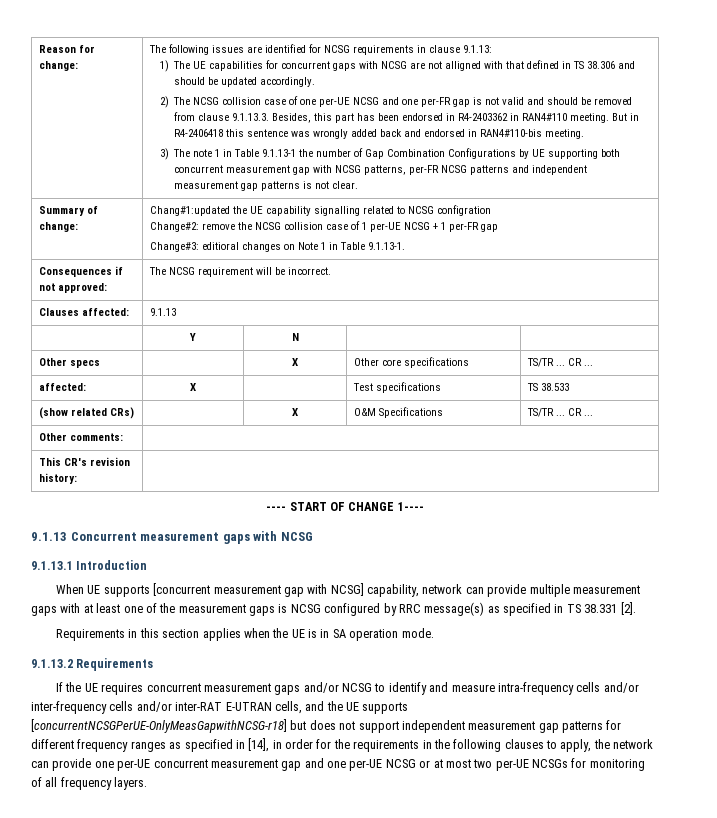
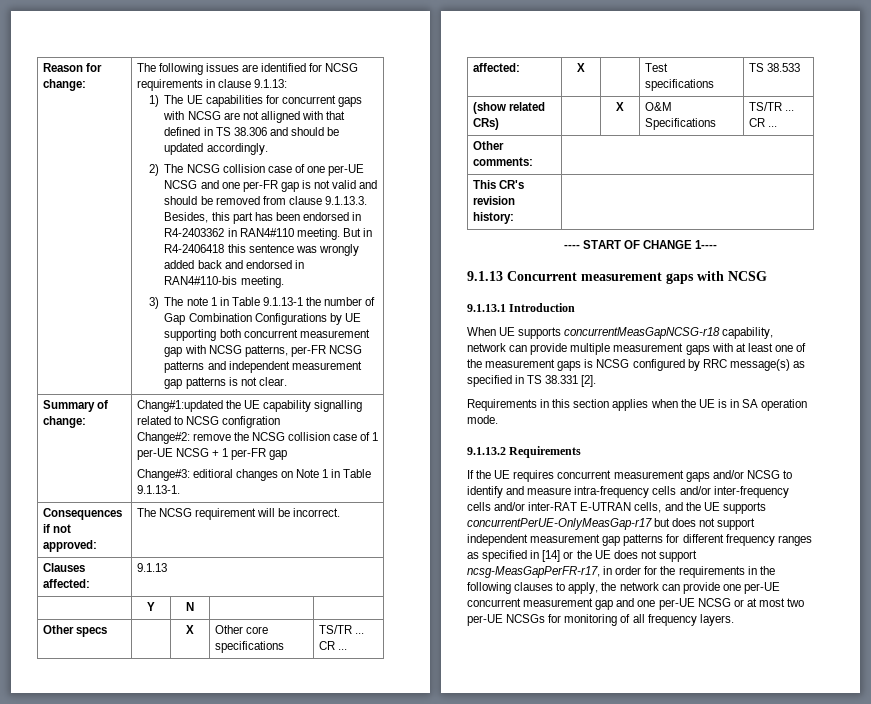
- When UE supports [concurrent measurement gap with NCSG] capability, network can provide multiple measurement gaps with at least one of the measurement gaps is NCSG configured by RRC message(s) as specified in TS 38.331 [2].
+ When UE supports concurrentMeasGapNCSG-r18 capability, network can provide multiple measurement gaps with at least one of the measurement gaps is NCSG configured by RRC message(s) as specified in TS 38.331 [2].
- If the UE requires concurrent measurement gaps and/or NCSG to identify and measure intra-frequency cells and/or inter-frequency cells and/or inter-RAT E-UTRAN cells, and the UE supports [concurrentNCSGPerUE-OnlyMeasGapwithNCSG-r18] but does not support independent measurement gap patterns for different frequency ranges as specified in [14], in order for the requirements in the following clauses to apply, the network can provide one per-UE concurrent measurement gap and one per-UE NCSG or at most two per-UE NCSGs for monitoring of all frequency layers.
+ If the UE requires concurrent measurement gaps and/or NCSG to identify and measure intra-frequency cells and/or inter-frequency cells and/or inter-RAT E-UTRAN cells, and the UE supports concurrentPerUE-OnlyMeasGap-r17 but does not support independent measurement gap patterns for different frequency ranges as specified in [14] or the UE does not support ncsg-MeasGapPerFR-r17, in order for the requirements in the following clauses to apply, the network can provide one per-UE concurrent measurement gap and one per-UE NCSG or at most two per-UE NCSGs for monitoring of all frequency layers.

